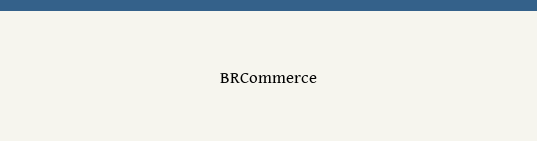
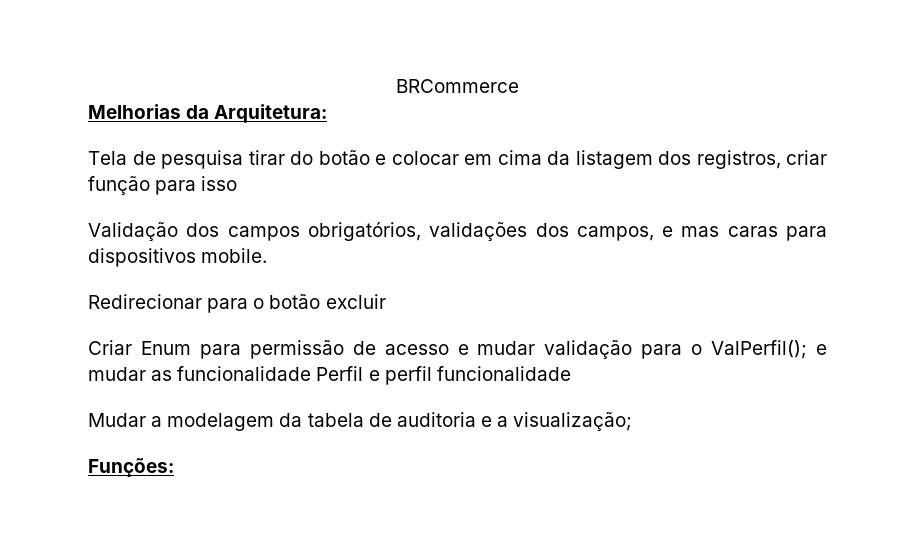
+ Melhorias da Arquitetura:
+ Tela de pesquisa tirar do botão e colocar em cima da listagem dos registros, criar função para isso
+ Validação dos campos obrigatórios, validações dos campos, e mas caras para dispositivos mobile.
+ Redirecionar para o botão excluir
+ Criar Enum para permissão de acesso e mudar validação para o ValPerfil(); e mudar as funcionalidade Perfil e perfil funcionalidade
+ Mudar a modelagem da tabela de auditoria e a visualização;
+ Funções:

